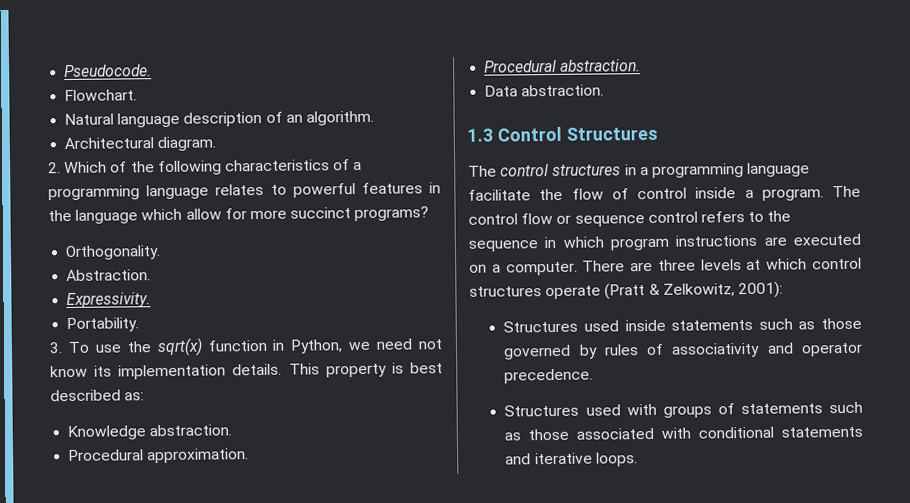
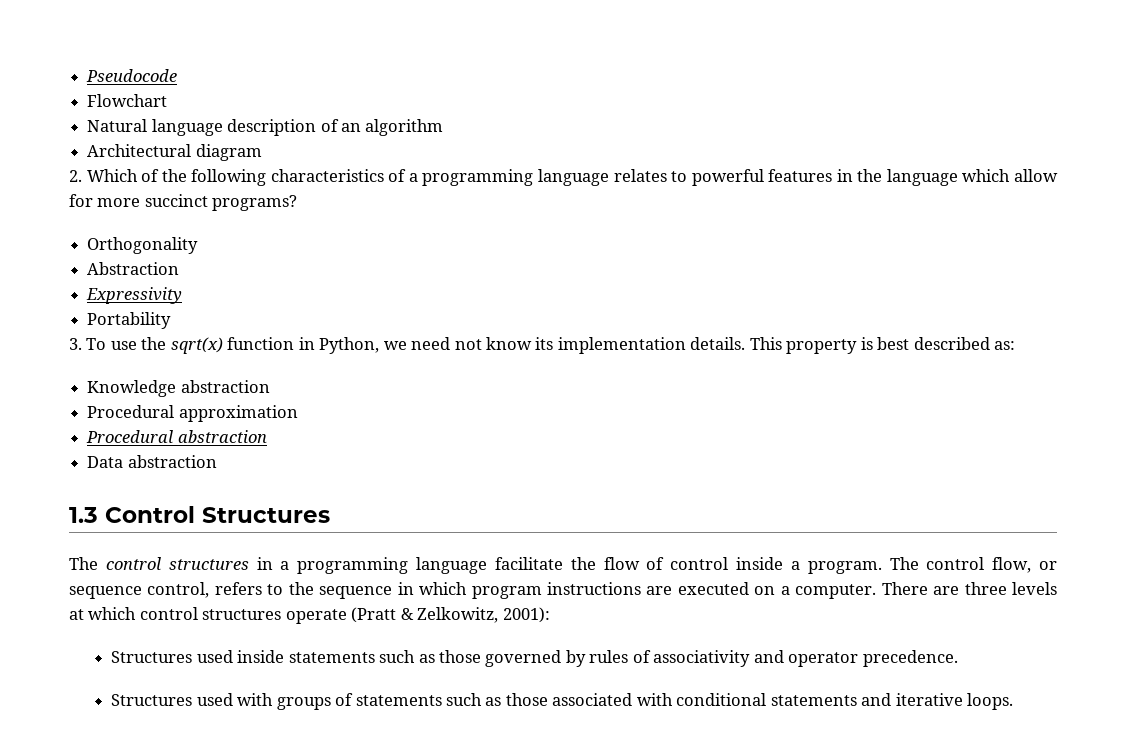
- Pseudocode.
- Flowchart.
+ Pseudocode
+ Flowchart
- Natural language description of an algorithm.
+ Natural language description of an algorithm
- Architectural diagram.
+ Architectural diagram
- Orthogonality.
- Abstraction.
- Expressivity.
- Portability.
+ Orthogonality
+ Abstraction
+ Expressivity
+ Portability
- Knowledge abstraction.
- Procedural approximation.
- Procedural abstraction.
+ Knowledge abstraction
+ Procedural approximation
+ Procedural abstraction
- Data abstraction.
+ Data abstraction
- The control flow or sequence control refers to the sequence in which program instructions are executed on a computer.
+ The control flow, or sequence control, refers to the sequence in which program instructions are executed on a computer.

